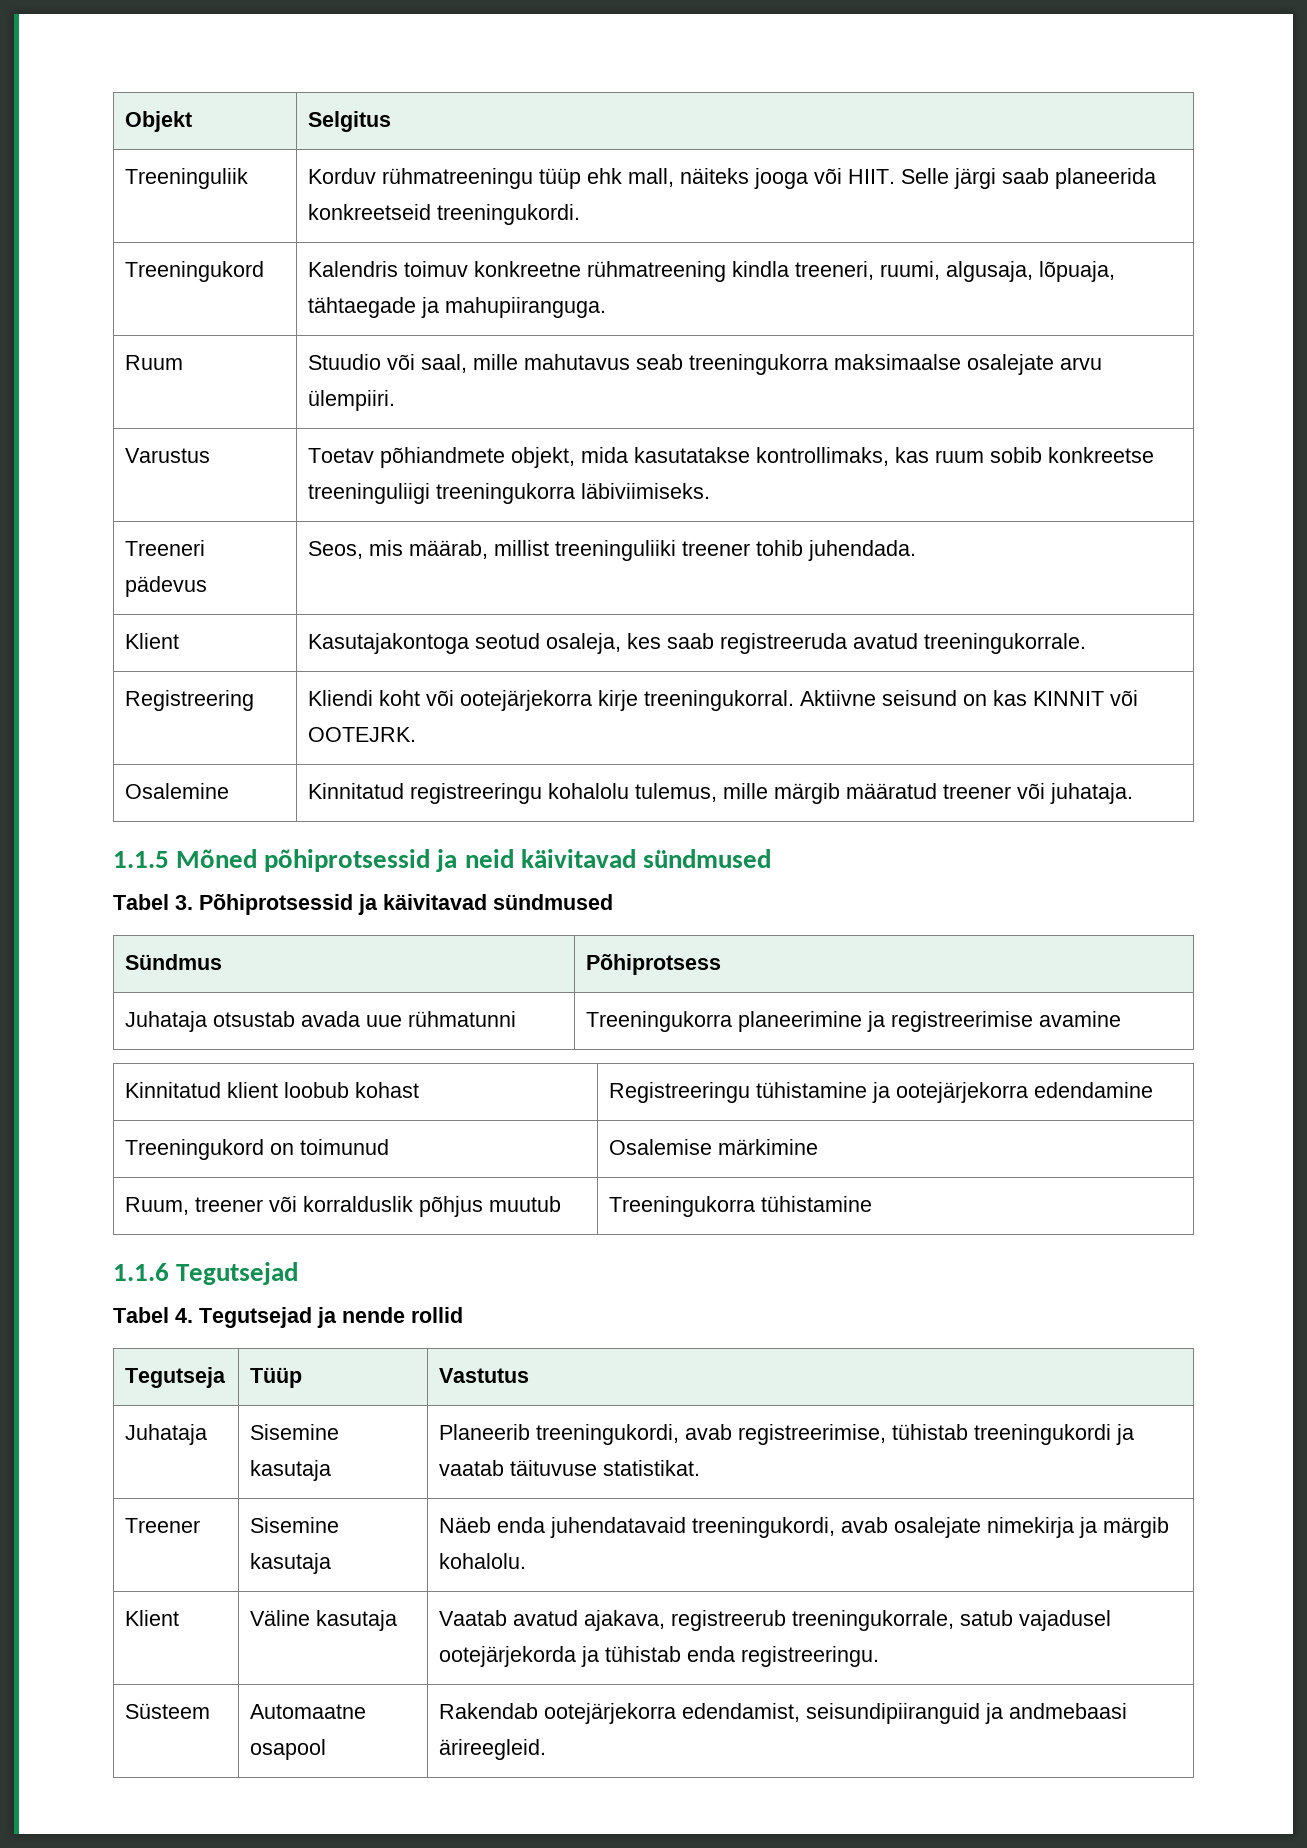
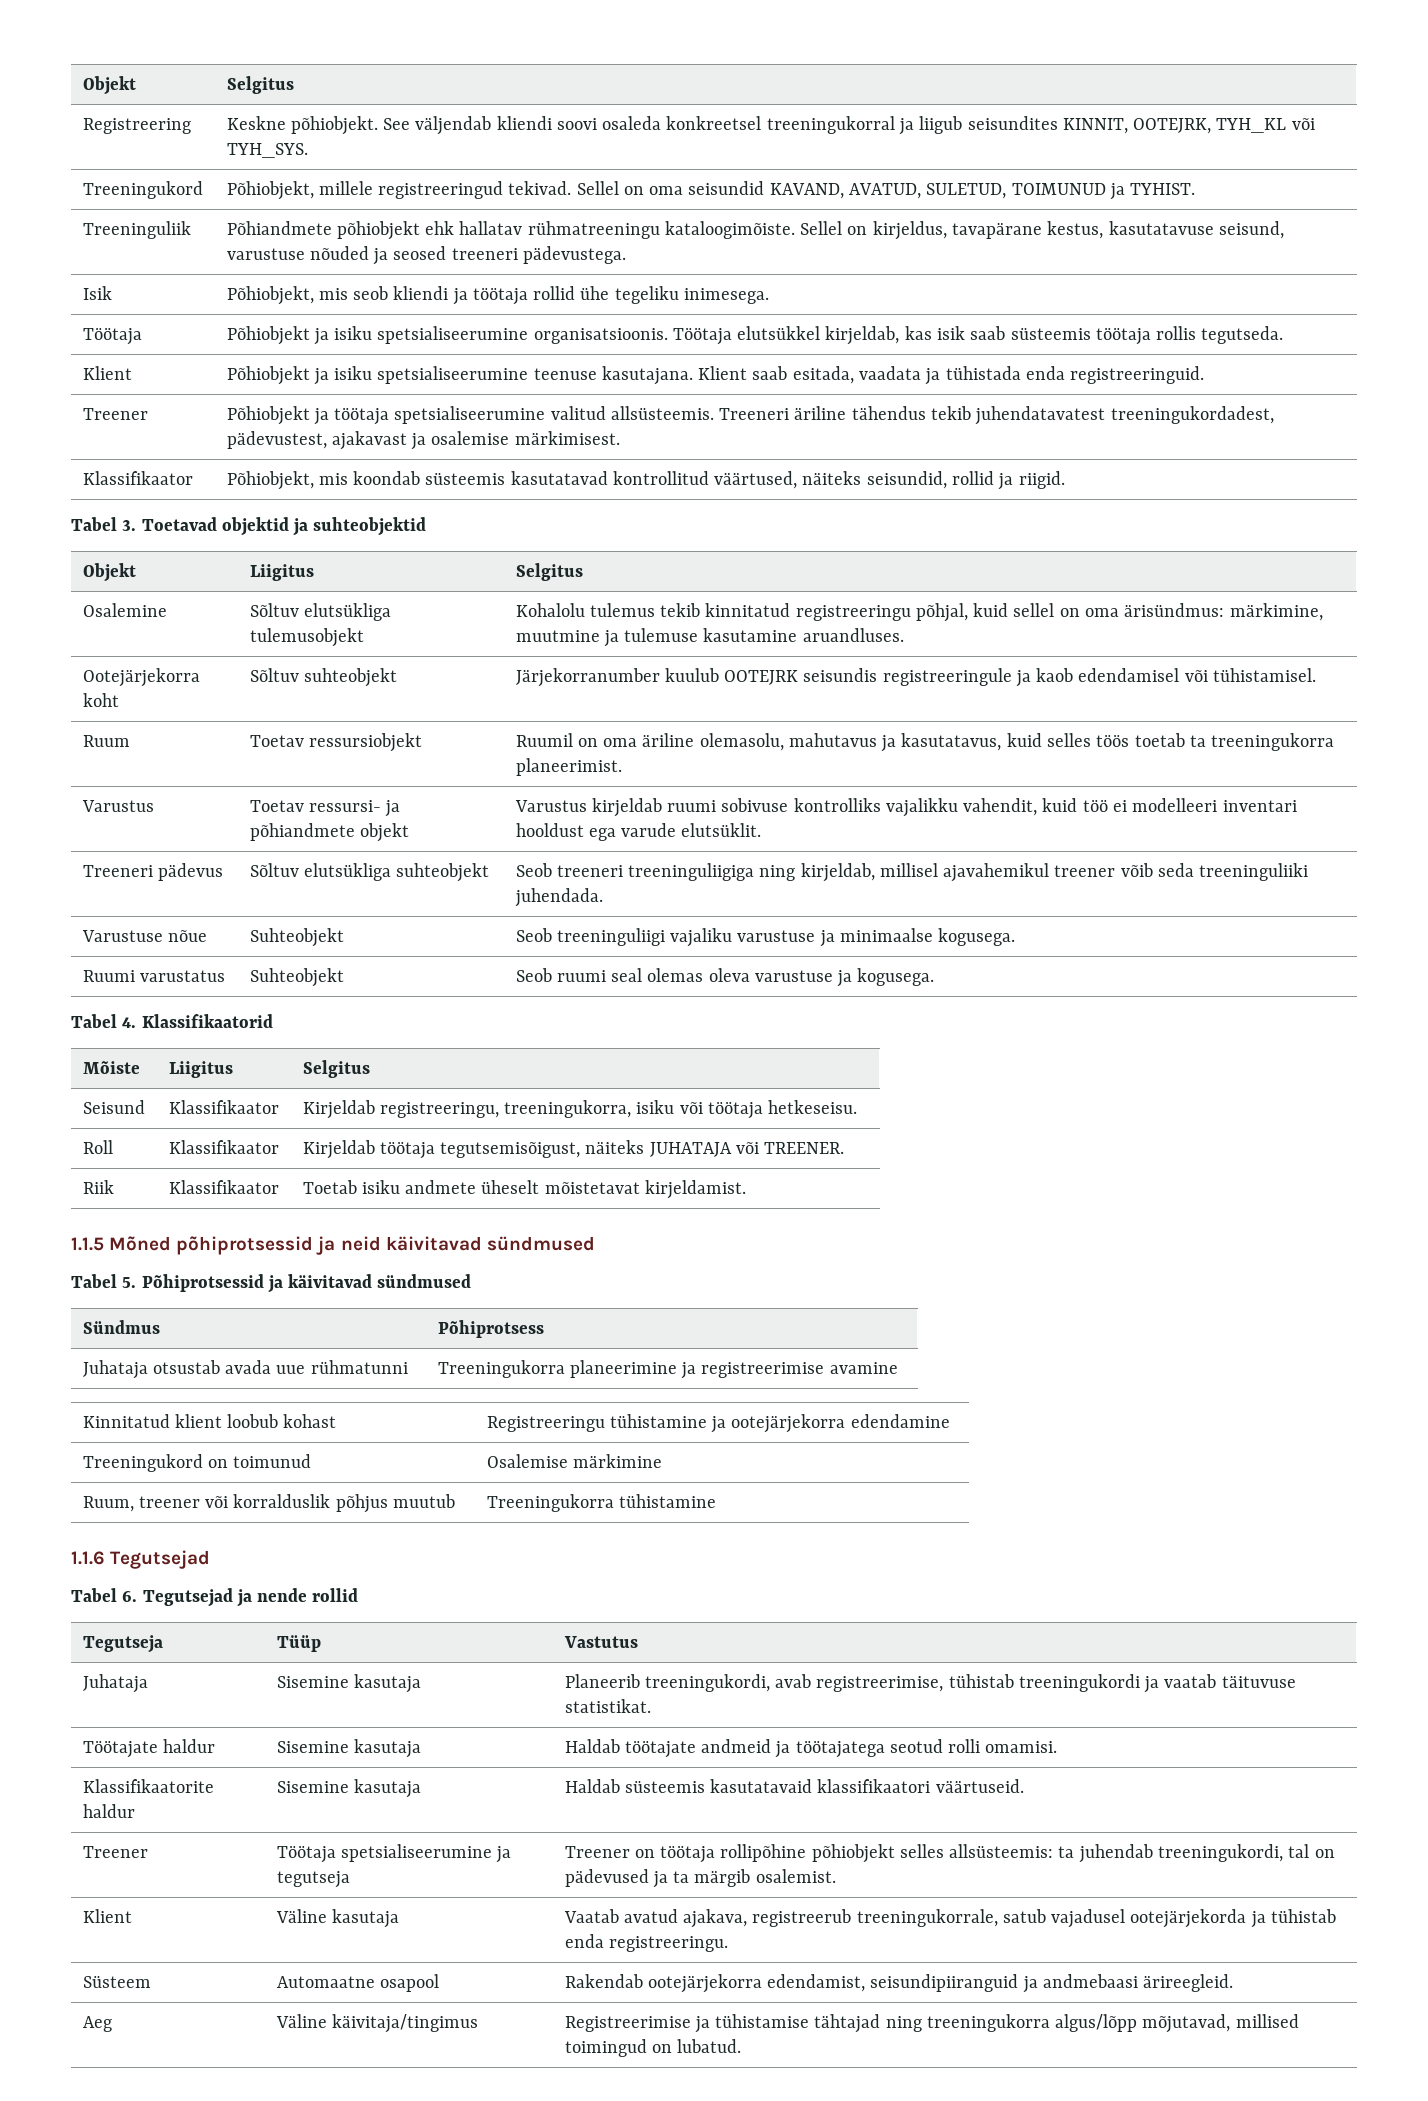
- Treeninguliik | Korduv rühmatreeningu tüüp ehk mall, näiteks jooga või HIIT. Selle järgi saab planeerida konkreetseid treeningukordi.
- Treeningukord | Kalendris toimuv konkreetne rühmatreening kindla treeneri, ruumi, algusaja, lõpuaja, tähtaegade ja mahupiiranguga.
- Ruum | Stuudio või saal, mille mahutavus seab treeningukorra maksimaalse osalejate arvu ülempiiri.
- Varustus | Toetav põhiandmete objekt, mida kasutatakse kontrollimaks, kas ruum sobib konkreetse treeninguliigi treeningukorra läbiviimiseks.
- Treeneri pädevus | Seos, mis määrab, millist treeninguliiki treener tohib juhendada.
- Klient | Kasutajakontoga seotud osaleja, kes saab registreeruda avatud treeningukorrale.
- Registreering | Kliendi koht või ootejärjekorra kirje treeningukorral. Aktiivne seisund on kas KINNIT või OOTEJRK.
- Osalemine | Kinnitatud registreeringu kohalolu tulemus, mille märgib määratud treener või juhataja.
+ Registreering | Keskne põhiobjekt. See väljendab kliendi soovi osaleda konkreetsel treeningukorral ja liigub seisundites KINNIT, OOTEJRK, TYH_KL või TYH_SYS.
+ Treeningukord | Põhiobjekt, millele registreeringud tekivad. Sellel on oma seisundid KAVAND, AVATUD, SULETUD, TOIMUNUD ja TYHIST.
+ Treeninguliik | Põhiandmete põhiobjekt ehk hallatav rühmatreeningu kataloogimõiste. Sellel on kirjeldus, tavapärane kestus, kasutatavuse seisund, varustuse nõuded ja seosed treeneri pädevustega.
+ Isik | Põhiobjekt, mis seob kliendi ja töötaja rollid ühe tegeliku inimesega.
+ Töötaja | Põhiobjekt ja isiku spetsialiseerumine organisatsioonis. Töötaja elutsükkel kirjeldab, kas isik saab süsteemis töötaja rollis tegutseda.
+ Klient | Põhiobjekt ja isiku spetsialiseerumine teenuse kasutajana. Klient saab esitada, vaadata ja tühistada enda registreeringuid.
+ Treener | Põhiobjekt ja töötaja spetsialiseerumine valitud allsüsteemis. Treeneri äriline tähendus tekib juhendatavatest treeningukordadest, pädevustest, ajakavast ja osalemise märkimisest.
+ Klassifikaator | Põhiobjekt, mis koondab süsteemis kasutatavad kontrollitud väärtused, näiteks seisundid, rollid ja riigid.
+ Tabel 3. Toetavad objektid ja suhteobjektid
+ Objekt | Liigitus | Selgitus
+ Osalemine | Sõltuv elutsükliga tulemusobjekt | Kohalolu tulemus tekib kinnitatud registreeringu põhjal, kuid sellel on oma ärisündmus: märkimine, muutmine ja tulemuse kasutamine aruandluses.
+ Ootejärjekorra koht | Sõltuv suhteobjekt | Järjekorranumber kuulub OOTEJRK seisundis registreeringule ja kaob edendamisel või tühistamisel.
+ Ruum | Toetav ressursiobjekt | Ruumil on oma äriline olemasolu, mahutavus ja kasutatavus, kuid selles töös toetab ta treeningukorra planeerimist.
+ Varustus | Toetav ressursi- ja põhiandmete objekt | Varustus kirjeldab ruumi sobivuse kontrolliks vajalikku vahendit, kuid töö ei modelleeri inventari hooldust ega varude elutsüklit.
+ Treeneri pädevus | Sõltuv elutsükliga suhteobjekt | Seob treeneri treeninguliigiga ning kirjeldab, millisel ajavahemikul treener võib seda treeninguliiki juhendada.
+ Varustuse nõue | Suhteobjekt | Seob treeninguliigi vajaliku varustuse ja minimaalse kogusega.
+ Ruumi varustatus | Suhteobjekt | Seob ruumi seal olemas oleva varustuse ja kogusega.
+ Tabel 4. Klassifikaatorid
+ Mõiste | Liigitus | Selgitus
+ Seisund | Klassifikaator | Kirjeldab registreeringu, treeningukorra, isiku või töötaja hetkeseisu.
+ Roll | Klassifikaator | Kirjeldab töötaja tegutsemisõigust, näiteks JUHATAJA või TREENER.
+ Riik | Klassifikaator | Toetab isiku andmete üheselt mõistetavat kirjeldamist.
- Tabel 3. Põhiprotsessid ja käivitavad sündmused
+ Tabel 5. Põhiprotsessid ja käivitavad sündmused
- Tabel 4. Tegutsejad ja nende rollid
+ Tabel 6. Tegutsejad ja nende rollid
- Treener | Sisemine kasutaja | Näeb enda juhendatavaid treeningukordi, avab osalejate nimekirja ja märgib kohalolu.
+ Töötajate haldur | Sisemine kasutaja | Haldab töötajate andmeid ja töötajatega seotud rolli omamisi.
+ Klassifikaatorite haldur | Sisemine kasutaja | Haldab süsteemis kasutatavaid klassifikaatori väärtuseid.
+ Treener | Töötaja spetsialiseerumine ja tegutseja | Treener on töötaja rollipõhine põhiobjekt selles allsüsteemis: ta juhendab treeningukordi, tal on pädevused ja ta märgib osalemist.
+ Aeg | Väline käivitaja/tingimus | Registreerimise ja tühistamise tähtajad ning treeningukorra algus/lõpp mõjutavad, millised toimingud on lubatud.

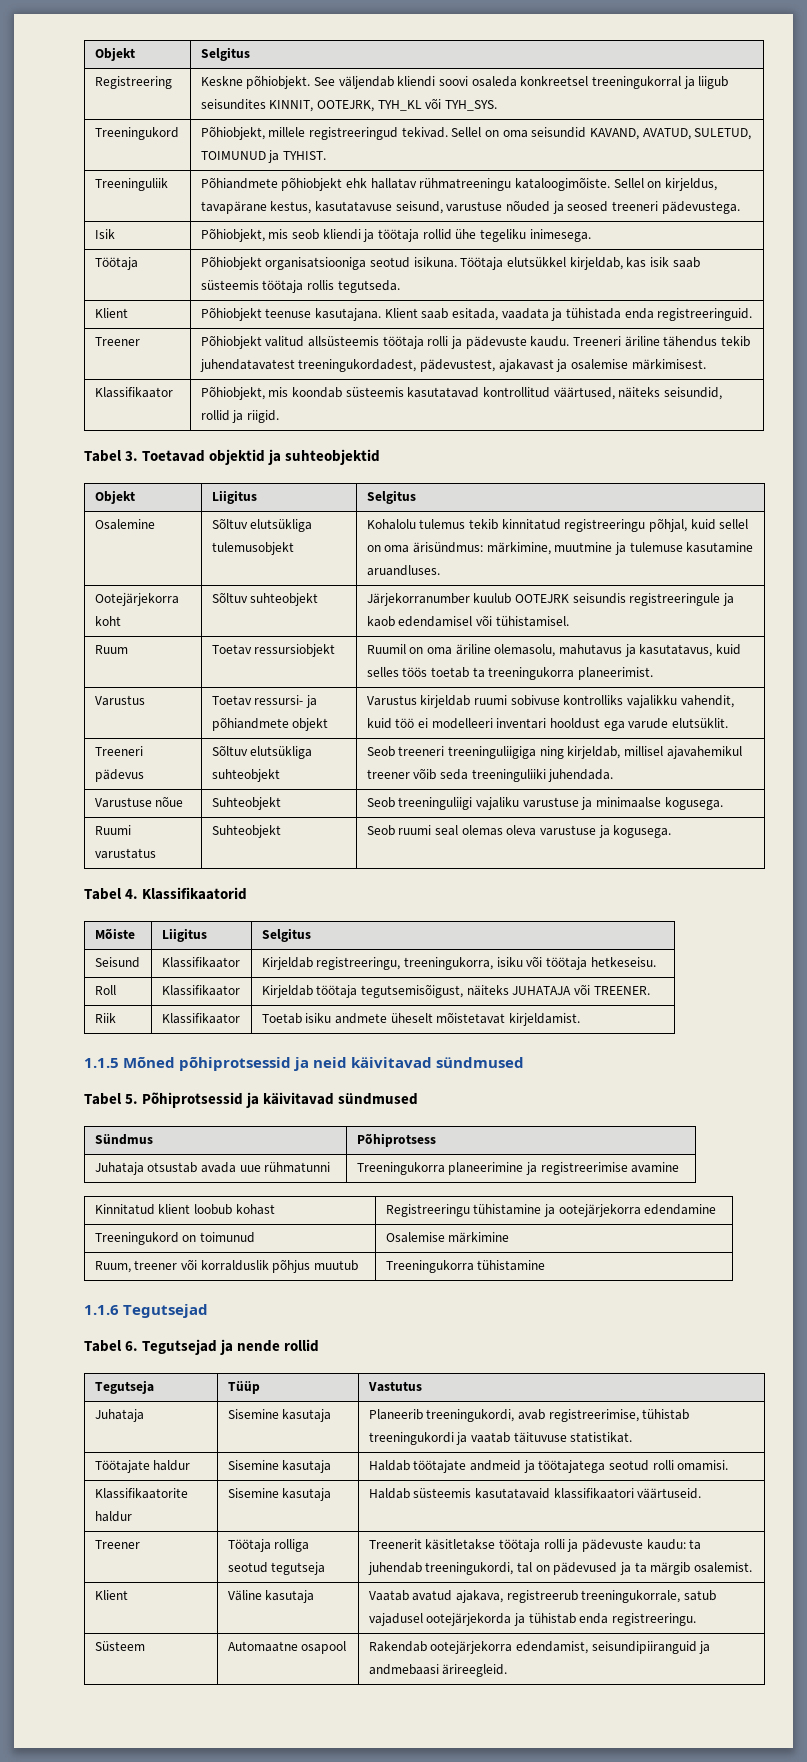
- Töötaja | Põhiobjekt ja isiku spetsialiseerumine organisatsioonis. Töötaja elutsükkel kirjeldab, kas isik saab süsteemis töötaja rollis tegutseda.
+ Töötaja | Põhiobjekt organisatsiooniga seotud isikuna. Töötaja elutsükkel kirjeldab, kas isik saab süsteemis töötaja rollis tegutseda.
- Klient | Põhiobjekt ja isiku spetsialiseerumine teenuse kasutajana. Klient saab esitada, vaadata ja tühistada enda registreeringuid.
+ Klient | Põhiobjekt teenuse kasutajana. Klient saab esitada, vaadata ja tühistada enda registreeringuid.
- Treener | Põhiobjekt ja töötaja spetsialiseerumine valitud allsüsteemis. Treeneri äriline tähendus tekib juhendatavatest treeningukordadest, pädevustest, ajakavast ja osalemise märkimisest.
+ Treener | Põhiobjekt valitud allsüsteemis töötaja rolli ja pädevuste kaudu. Treeneri äriline tähendus tekib juhendatavatest treeningukordadest, pädevustest, ajakavast ja osalemise märkimisest.
- Treener | Töötaja spetsialiseerumine ja tegutseja | Treener on töötaja rollipõhine põhiobjekt selles allsüsteemis: ta juhendab treeningukordi, tal on pädevused ja ta märgib osalemist.
+ Treener | Töötaja rolliga seotud tegutseja | Treenerit käsitletakse töötaja rolli ja pädevuste kaudu: ta juhendab treeningukordi, tal on pädevused ja ta märgib osalemist.
- Aeg | Väline käivitaja/tingimus | Registreerimise ja tühistamise tähtajad ning treeningukorra algus/lõpp mõjutavad, millised toimingud on lubatud.

